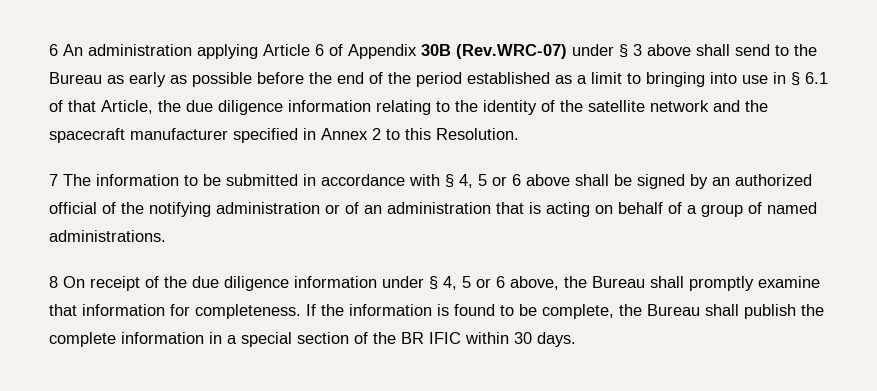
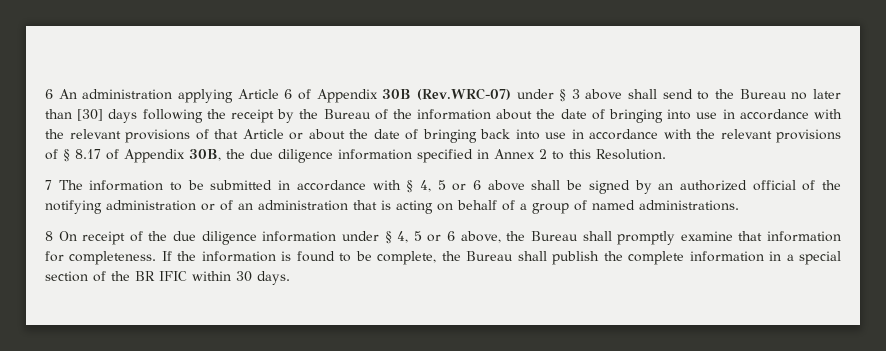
- 6 An administration applying Article 6 of Appendix 30B (Rev.WRC-07) under § 3 above shall send to the Bureau as early as possible before the end of the period established as a limit to bringing into use in § 6.1 of that Article, the due diligence information relating to the identity of the satellite network and the spacecraft manufacturer specified in Annex 2 to this Resolution.
+ 6 An administration applying Article 6 of Appendix 30B (Rev.WRC-07) under § 3 above shall send to the Bureau no later than [30] days following the receipt by the Bureau of the information about the date of bringing into use in accordance with the relevant provisions of that Article or about the date of bringing back into use in accordance with the relevant provisions of § 8.17 of Appendix 30B, the due diligence information specified in Annex 2 to this Resolution.

